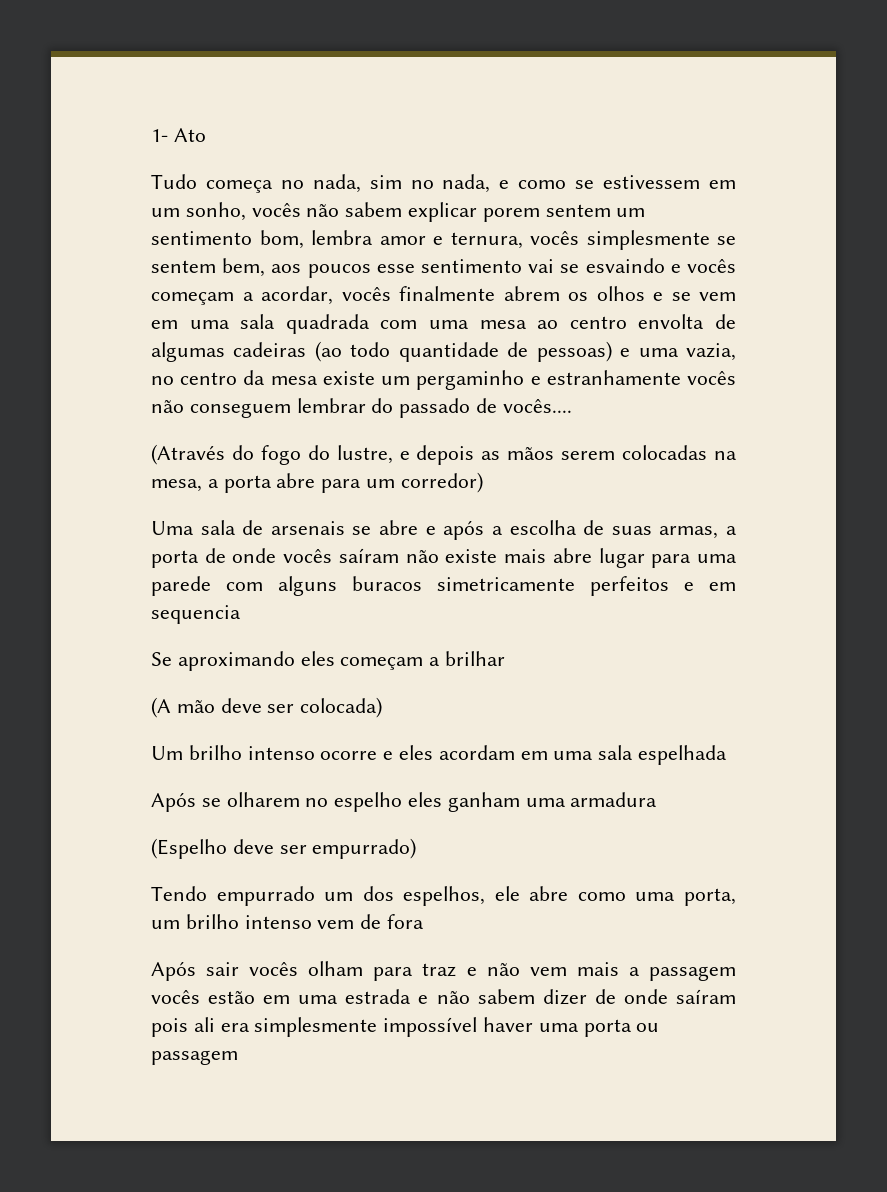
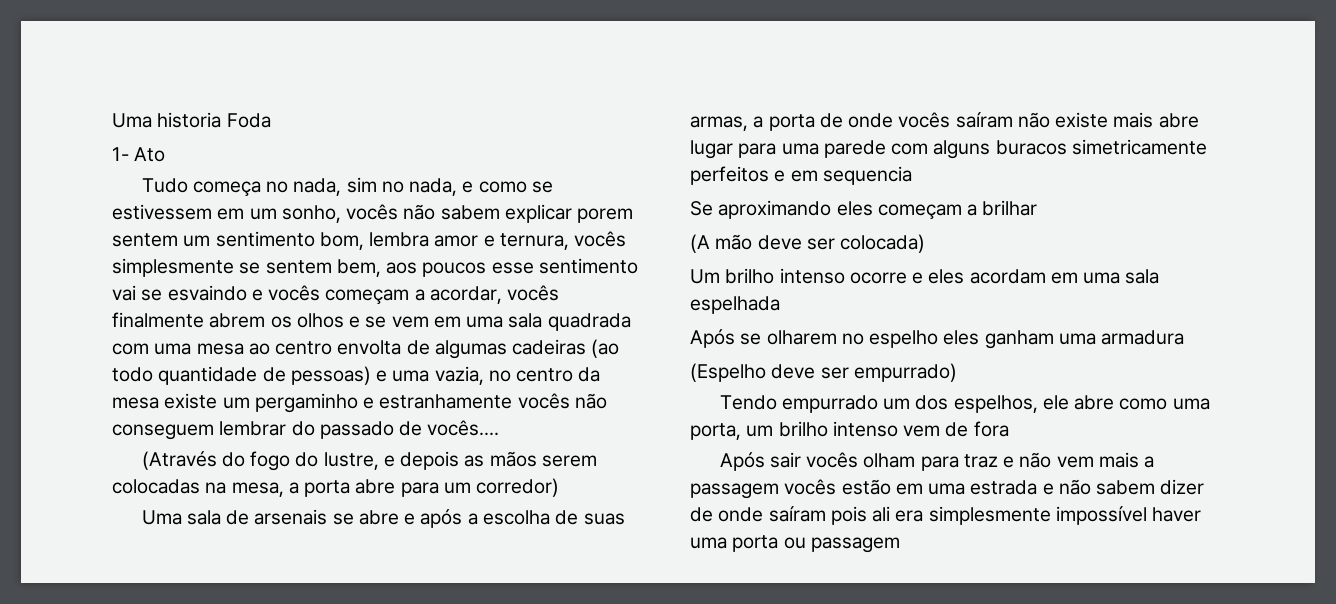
+ Uma historia Foda

